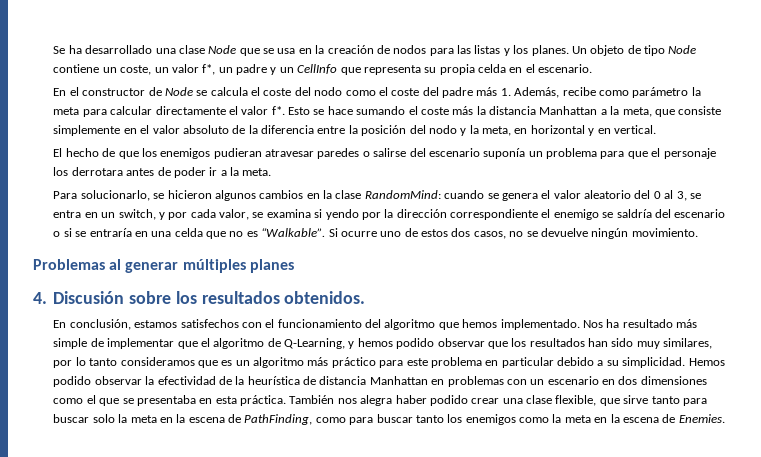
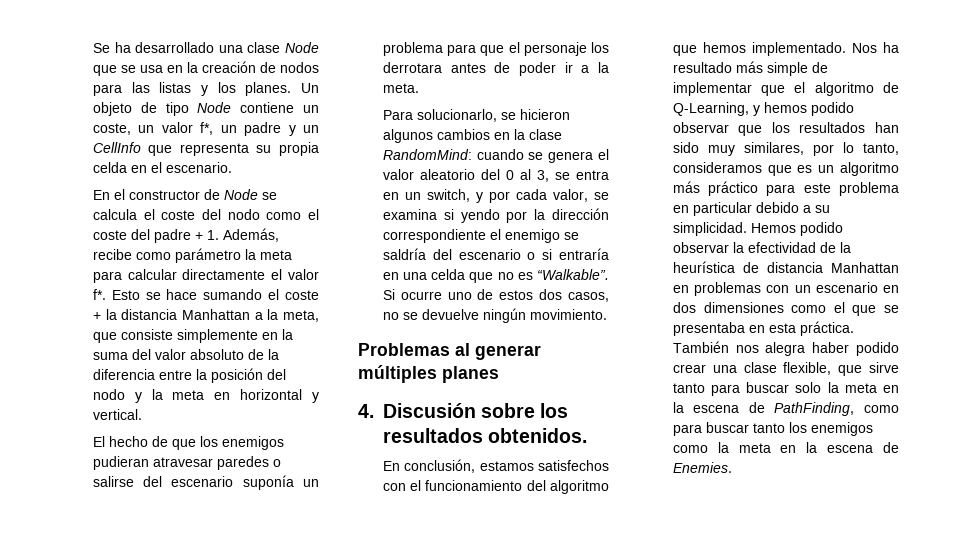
- En el constructor de Node se calcula el coste del nodo como el coste del padre más 1. Además, recibe como parámetro la meta para calcular directamente el valor f*.
+ En el constructor de Node se calcula el coste del nodo como el coste del padre + 1. Además, recibe como parámetro la meta para calcular directamente el valor f*.
- Esto se hace sumando el coste más la distancia Manhattan a la meta, que consiste simplemente en el valor absoluto de la diferencia entre la posición del nodo y la meta, en horizontal y en vertical.
+ Esto se hace sumando el coste + la distancia Manhattan a la meta, que consiste simplemente en la suma del valor absoluto de la diferencia entre la posición del nodo y la meta en horizontal y vertical.
- Para solucionarlo, se hicieron algunos cambios en la clase RandomMind: cuando se genera el valor aleatorio del 0 al 3, se entra en un switch, y por cada valor, se examina si yendo por la dirección correspondiente el enemigo se saldría del escenario o si se entraría en una celda que no es “Walkable”.
+ Para solucionarlo, se hicieron algunos cambios en la clase RandomMind: cuando se genera el valor aleatorio del 0 al 3, se entra en un switch, y por cada valor, se examina si yendo por la dirección correspondiente el enemigo se saldría del escenario o si entraría en una celda que no es “Walkable”.
- Nos ha resultado más simple de implementar que el algoritmo de Q-Learning, y hemos podido observar que los resultados han sido muy similares, por lo tanto consideramos que es un algoritmo más práctico para este problema en particular debido a su simplicidad.
+ Nos ha resultado más simple de implementar que el algoritmo de Q-Learning, y hemos podido observar que los resultados han sido muy similares, por lo tanto, consideramos que es un algoritmo más práctico para este problema en particular debido a su simplicidad.

